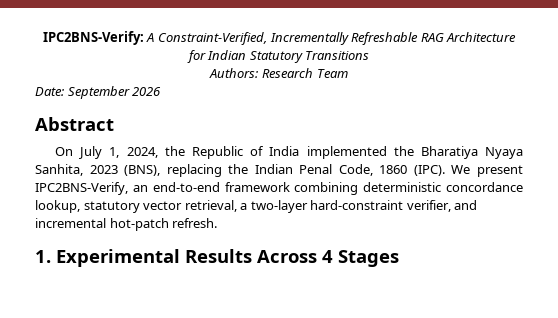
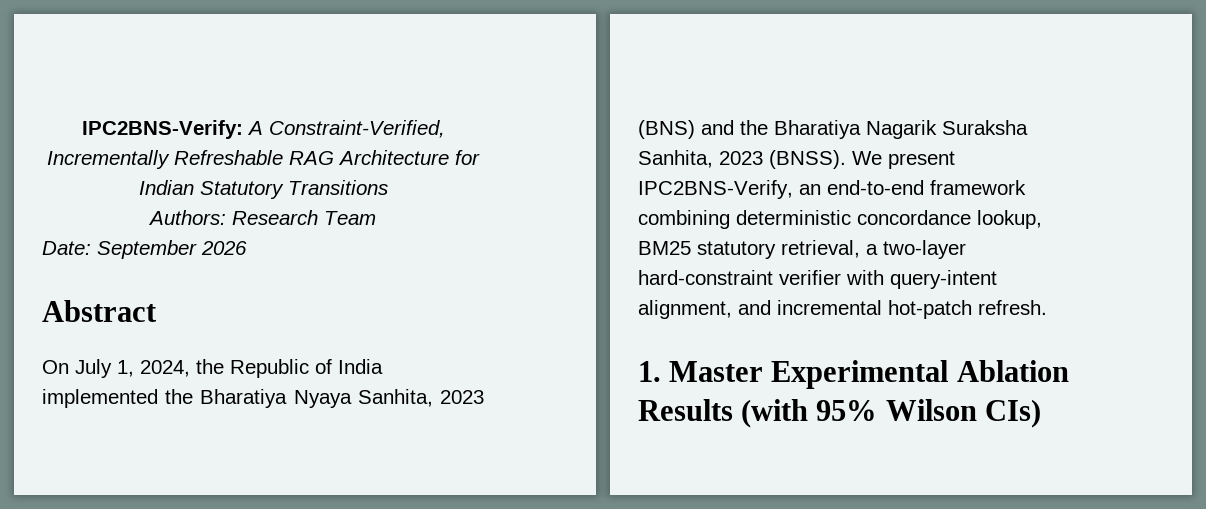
- On July 1, 2024, the Republic of India implemented the Bharatiya Nyaya Sanhita, 2023 (BNS), replacing the Indian Penal Code, 1860 (IPC).
+ On July 1, 2024, the Republic of India implemented the Bharatiya Nyaya Sanhita, 2023 (BNS) and the Bharatiya Nagarik Suraksha Sanhita, 2023 (BNSS).
- We present IPC2BNS-Verify, an end-to-end framework combining deterministic concordance lookup, statutory vector retrieval, a two-layer hard-constraint verifier, and incremental hot-patch refresh.
+ We present IPC2BNS-Verify, an end-to-end framework combining deterministic concordance lookup, BM25 statutory retrieval, a two-layer hard-constraint verifier with query-intent alignment, and incremental hot-patch refresh.
- 1. Experimental Results Across 4 Stages
+ 1. Master Experimental Ablation Results (with 95% Wilson CIs)

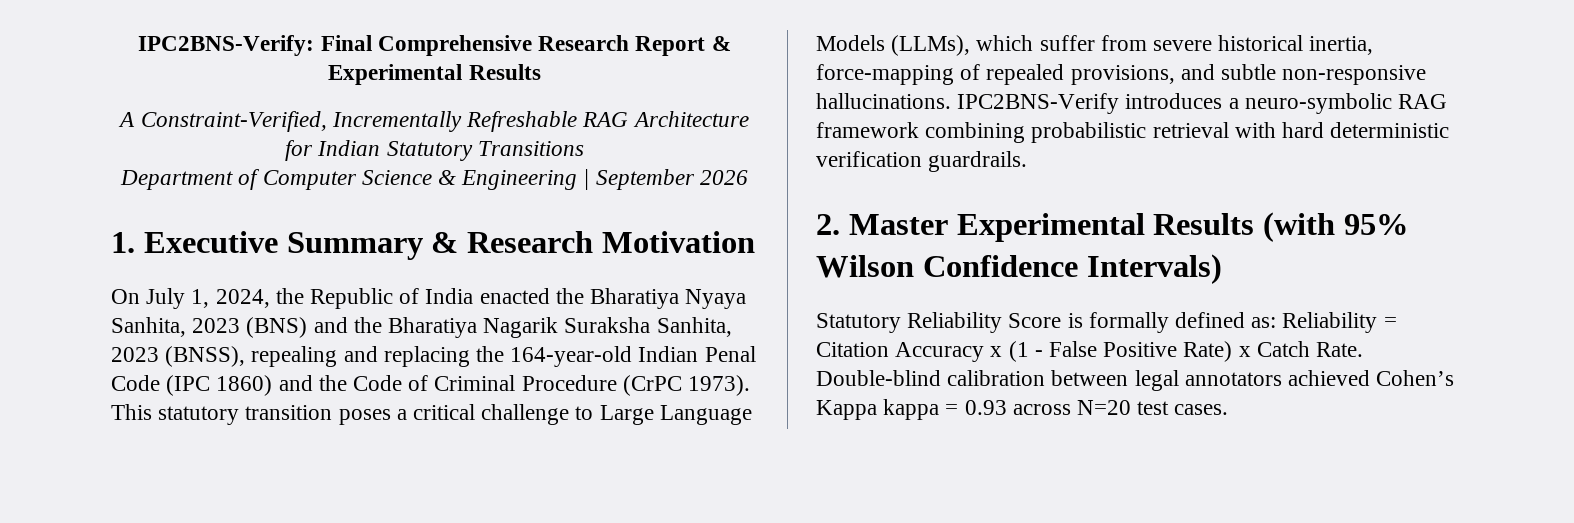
- IPC2BNS-Verify: A Constraint-Verified, Incrementally Refreshable RAG Architecture for Indian Statutory Transitions
+ IPC2BNS-Verify: Final Comprehensive Research Report & Experimental Results
+ A Constraint-Verified, Incrementally Refreshable RAG Architecture for Indian Statutory Transitions
- Authors: Research Team
- Date: September 2026
- Abstract
+ Department of Computer Science & Engineering | September 2026
+ 1. Executive Summary & Research Motivation
- On July 1, 2024, the Republic of India implemented the Bharatiya Nyaya Sanhita, 2023 (BNS) and the Bharatiya Nagarik Suraksha Sanhita, 2023 (BNSS). We present IPC2BNS-Verify, an end-to-end framework combining deterministic concordance lookup, BM25 statutory retrieval, a two-layer hard-constraint verifier with query-intent alignment, and incremental hot-patch refresh.
- 1. Master Experimental Ablation Results (with 95% Wilson CIs)
+ On July 1, 2024, the Republic of India enacted the Bharatiya Nyaya Sanhita, 2023 (BNS) and the Bharatiya Nagarik Suraksha Sanhita, 2023 (BNSS), repealing and replacing the 164-year-old Indian Penal Code (IPC 1860) and the Code of Criminal Procedure (CrPC 1973). This statutory transition poses a critical challenge to Large Language Models (LLMs), which suffer from severe historical inertia, force-mapping of repealed provisions, and subtle non-responsive hallucinations. IPC2BNS-Verify introduces a neuro-symbolic RAG framework combining probabilistic retrieval with hard deterministic verification guardrails.
+ 2. Master Experimental Results (with 95% Wilson Confidence Intervals)
+ Statutory Reliability Score is formally defined as: Reliability = Citation Accuracy x (1 - False Positive Rate) x Catch Rate. Double-blind calibration between legal annotators achieved Cohen’s Kappa kappa = 0.93 across N=20 test cases.

